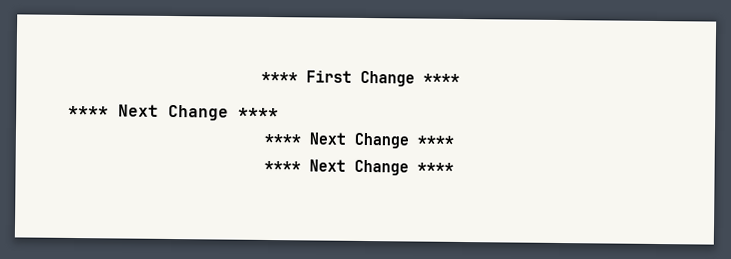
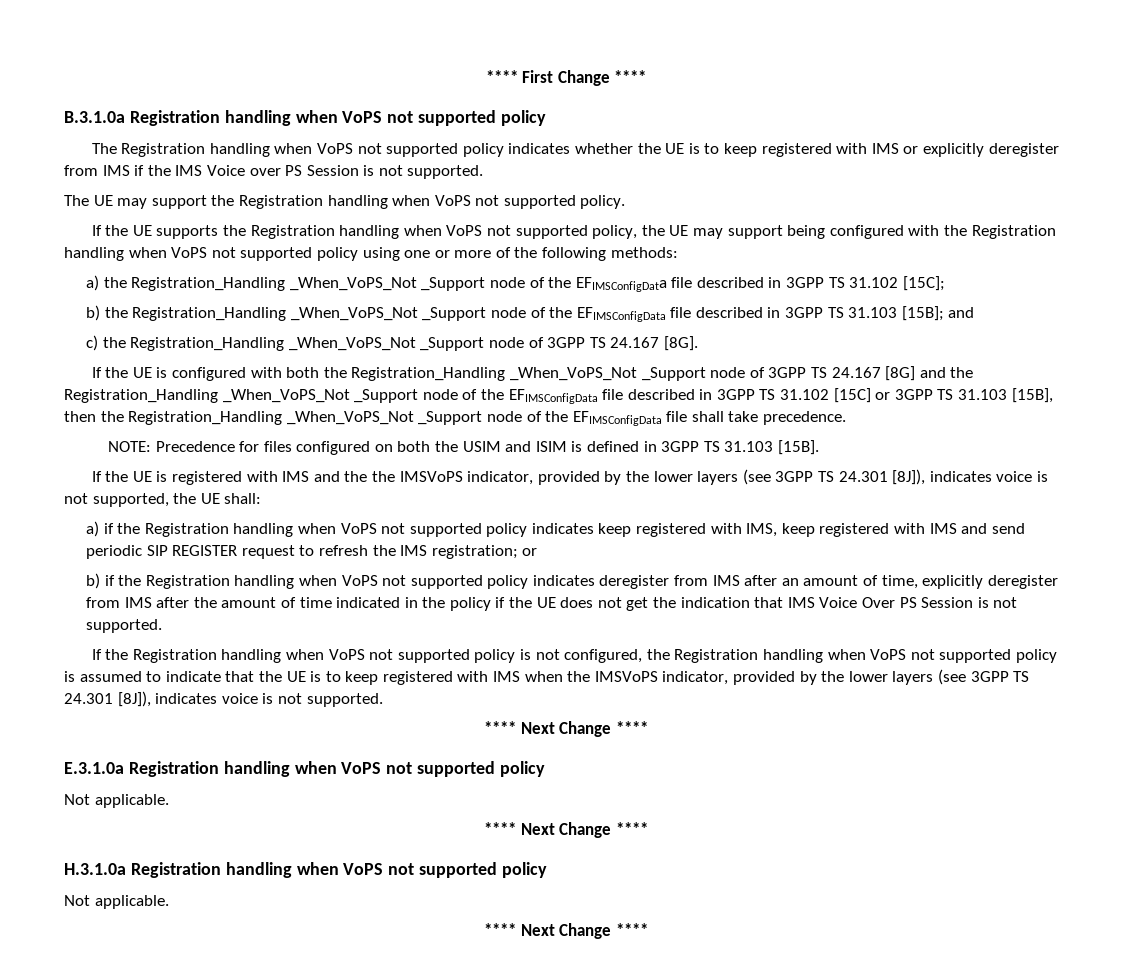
  **** First Change ****
+ B.3.1.0a Registration handling when VoPS not supported policy
+ The Registration handling when VoPS not supported policy indicates whether the UE is to keep registered with IMS or explicitly deregister from IMS if the IMS Voice over PS Session is not supported.
+ The UE may support the Registration handling when VoPS not supported policy.
+ If the UE supports the Registration handling when VoPS not supported policy, the UE may support being configured with the Registration handling when VoPS not supported policy using one or more of the following methods:
+ a) the Registration_Handling _When_VoPS_Not _Support node of the EFIMSConfigData file described in 3GPP TS 31.102 [15C];
+ b) the Registration_Handling _When_VoPS_Not _Support node of the EFIMSConfigData file described in 3GPP TS 31.103 [15B]; and
+ c) the Registration_Handling _When_VoPS_Not _Support node of 3GPP TS 24.167 [8G].
+ If the UE is configured with both the Registration_Handling _When_VoPS_Not _Support node of 3GPP TS 24.167 [8G] and the Registration_Handling _When_VoPS_Not _Support node of the EFIMSConfigData file described in 3GPP TS 31.102 [15C] or 3GPP TS 31.103 [15B], then the Registration_Handling _When_VoPS_Not _Support node of the EFIMSConfigData file shall take precedence.
+ NOTE: Precedence for files configured on both the USIM and ISIM is defined in 3GPP TS 31.103 [15B].
+ If the UE is registered with IMS and the the IMSVoPS indicator, provided by the lower layers (see 3GPP TS 24.301 [8J]), indicates voice is not supported, the UE shall:
+ a) if the Registration handling when VoPS not supported policy indicates keep registered with IMS, keep registered with IMS and send periodic SIP REGISTER request to refresh the IMS registration; or
+ b) if the Registration handling when VoPS not supported policy indicates deregister from IMS after an amount of time, explicitly deregister from IMS after the amount of time indicated in the policy if the UE does not get the indication that IMS Voice Over PS Session is not supported.
+ If the Registration handling when VoPS not supported policy is not configured, the Registration handling when VoPS not supported policy is assumed to indicate that the UE is to keep registered with IMS when the IMSVoPS indicator, provided by the lower layers (see 3GPP TS 24.301 [8J]), indicates voice is not supported.
  **** Next Change ****
+ E.3.1.0a Registration handling when VoPS not supported policy
+ Not applicable.
  **** Next Change ****
+ H.3.1.0a Registration handling when VoPS not supported policy
+ Not applicable.

